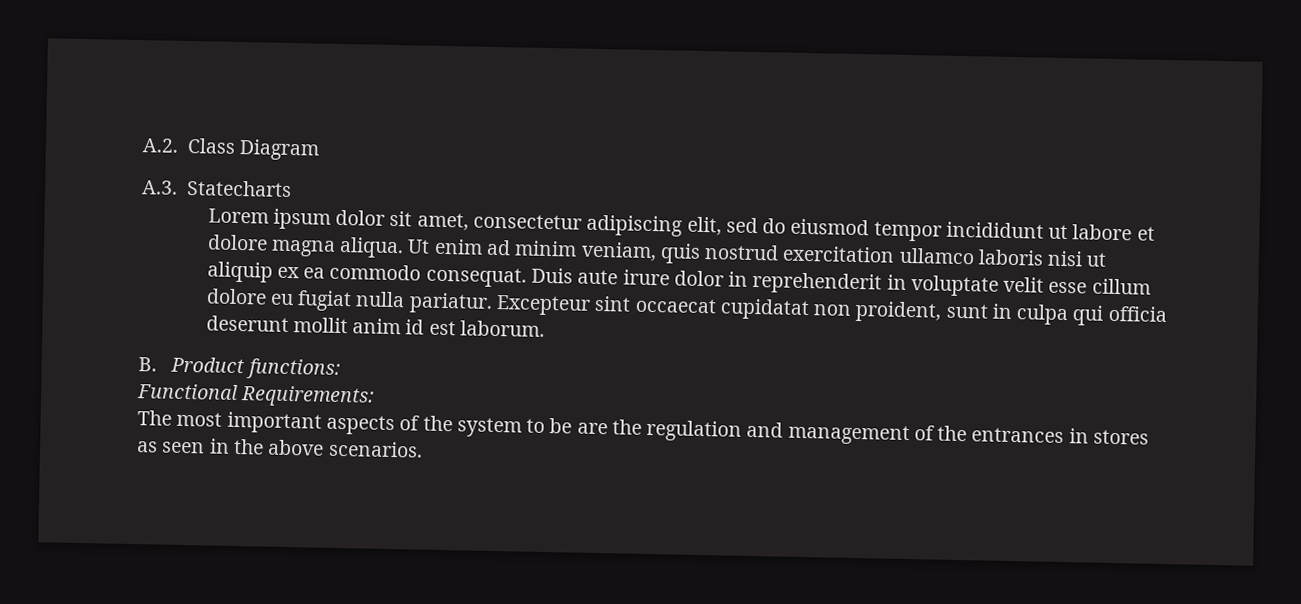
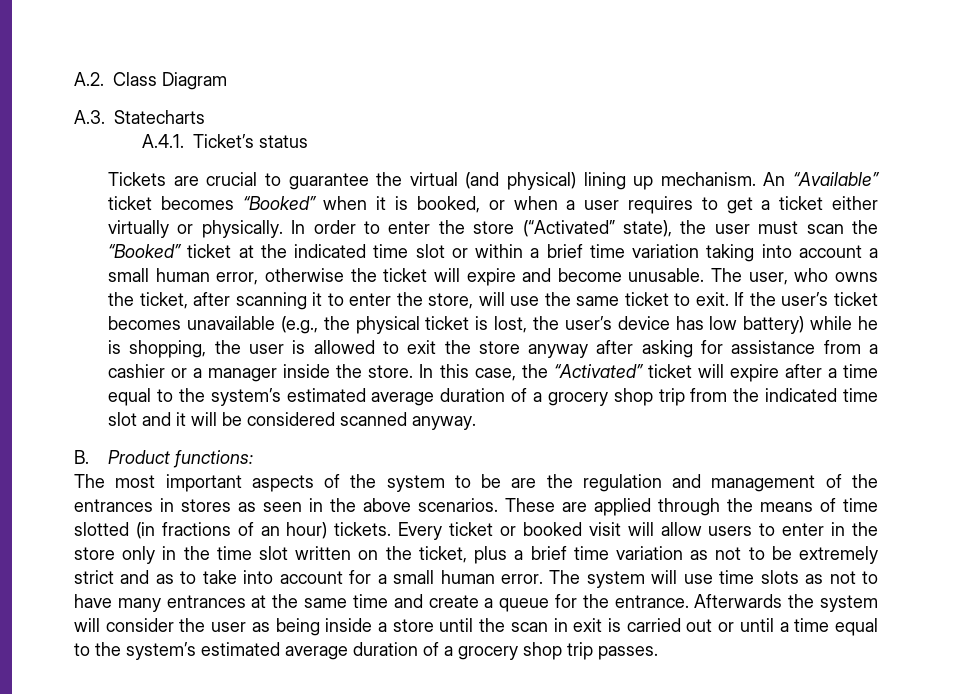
- Lorem ipsum dolor sit amet, consectetur adipiscing elit, sed do eiusmod tempor incididunt ut labore et dolore magna aliqua. Ut enim ad minim veniam, quis nostrud exercitation ullamco laboris nisi ut aliquip ex ea commodo consequat. Duis aute irure dolor in reprehenderit in voluptate velit esse cillum dolore eu fugiat nulla pariatur. Excepteur sint occaecat cupidatat non proident, sunt in culpa qui officia deserunt mollit anim id est laborum.
+ A.4.1. Ticket’s status
+ Tickets are crucial to guarantee the virtual (and physical) lining up mechanism. An “Available” ticket becomes “Booked” when it is booked, or when a user requires to get a ticket either virtually or physically. In order to enter the store (“Activated” state), the user must scan the “Booked” ticket at the indicated time slot or within a brief time variation taking into account a small human error, otherwise the ticket will expire and become unusable. The user, who owns the ticket, after scanning it to enter the store, will use the same ticket to exit. If the user’s ticket becomes unavailable (e.g., the physical ticket is lost, the user’s device has low battery) while he is shopping, the user is allowed to exit the store anyway after asking for assistance from a cashier or a manager inside the store. In this case, the “Activated” ticket will expire after a time equal to the system’s estimated average duration of a grocery shop trip from the indicated time slot and it will be considered scanned anyway.
- Functional Requirements:
+ These are applied through the means of time slotted (in fractions of an hour) tickets. Every ticket or booked visit will allow users to enter in the store only in the time slot written on the ticket, plus a brief time variation as not to be extremely strict and as to take into account for a small human error. The system will use time slots as not to have many entrances at the same time and create a queue for the entrance. Afterwards the system will consider the user as being inside a store until the scan in exit is carried out or until a time equal to the system’s estimated average duration of a grocery shop trip passes.

